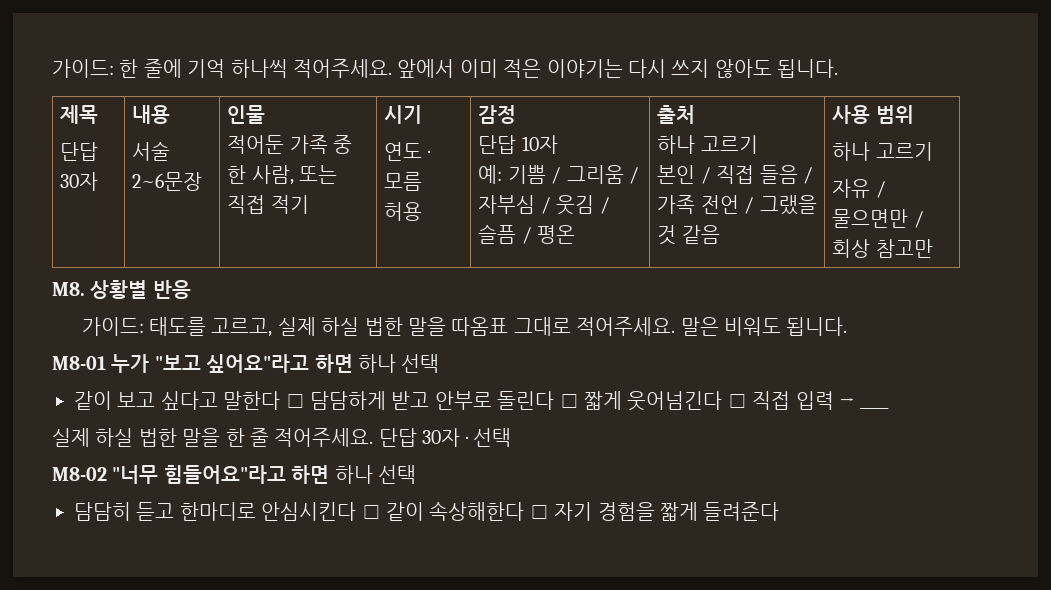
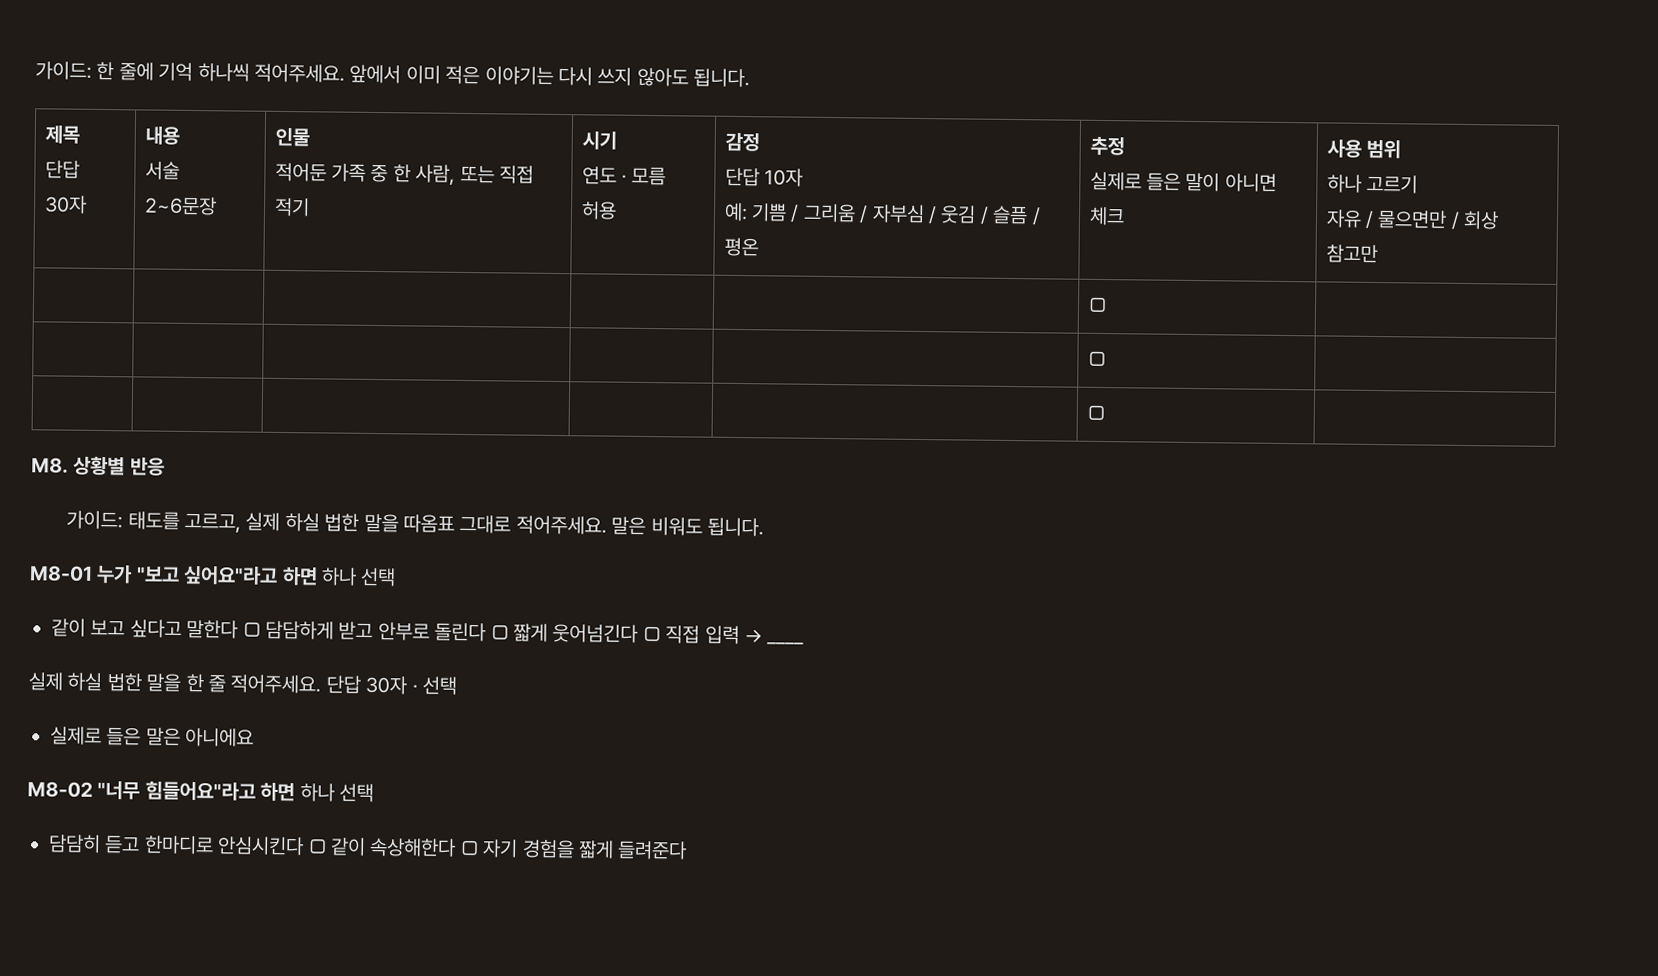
- 출처
- 하나 고르기
- 본인 / 직접 들음 / 가족 전언 / 그랬을 것 같음
+ 추정
+ 실제로 들은 말이 아니면 체크
  자유 / 물으면만 / 회상 참고만
+ | | | | | □ |
+ | | | | | □ |
+ | | | | | □ |
+ 실제로 들은 말은 아니에요

